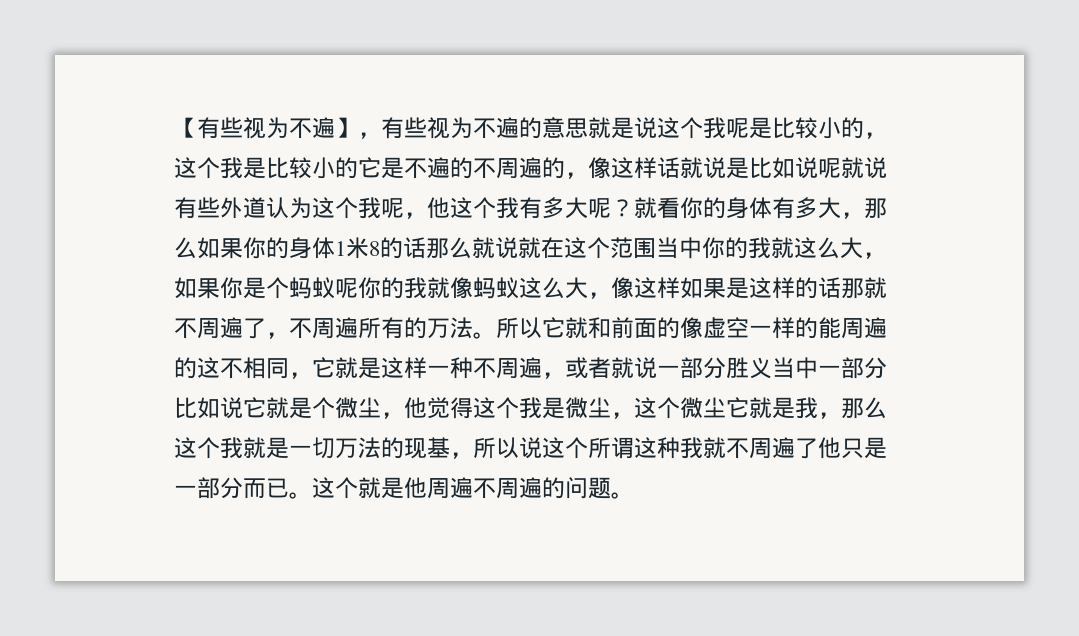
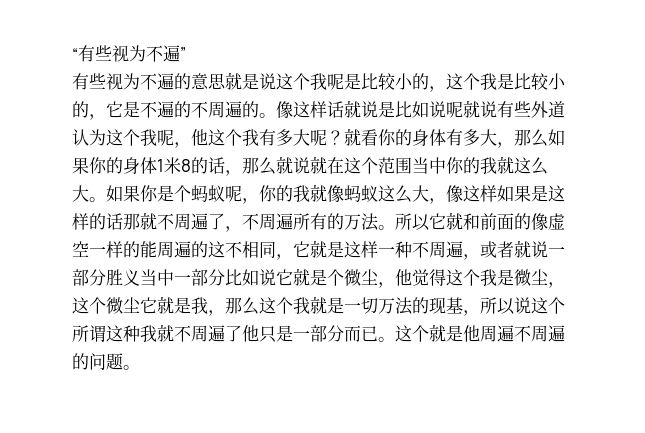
- 【有些视为不遍】，有些视为不遍的意思就是说这个我呢是比较小的，这个我是比较小的它是不遍的不周遍的，像这样话就说是比如说呢就说有些外道认为这个我呢，他这个我有多大呢？
+ “有些视为不遍”
+ 有些视为不遍的意思就是说这个我呢是比较小的，这个我是比较小的，它是不遍的不周遍的。像这样话就说是比如说呢就说有些外道认为这个我呢，他这个我有多大呢？
- 就看你的身体有多大，那么如果你的身体1米8的话那么就说就在这个范围当中你的我就这么大，如果你是个蚂蚁呢你的我就像蚂蚁这么大，像这样如果是这样的话那就不周遍了，不周遍所有的万法。
+ 就看你的身体有多大，那么如果你的身体1米8的话，那么就说就在这个范围当中你的我就这么大。如果你是个蚂蚁呢，你的我就像蚂蚁这么大，像这样如果是这样的话那就不周遍了，不周遍所有的万法。

